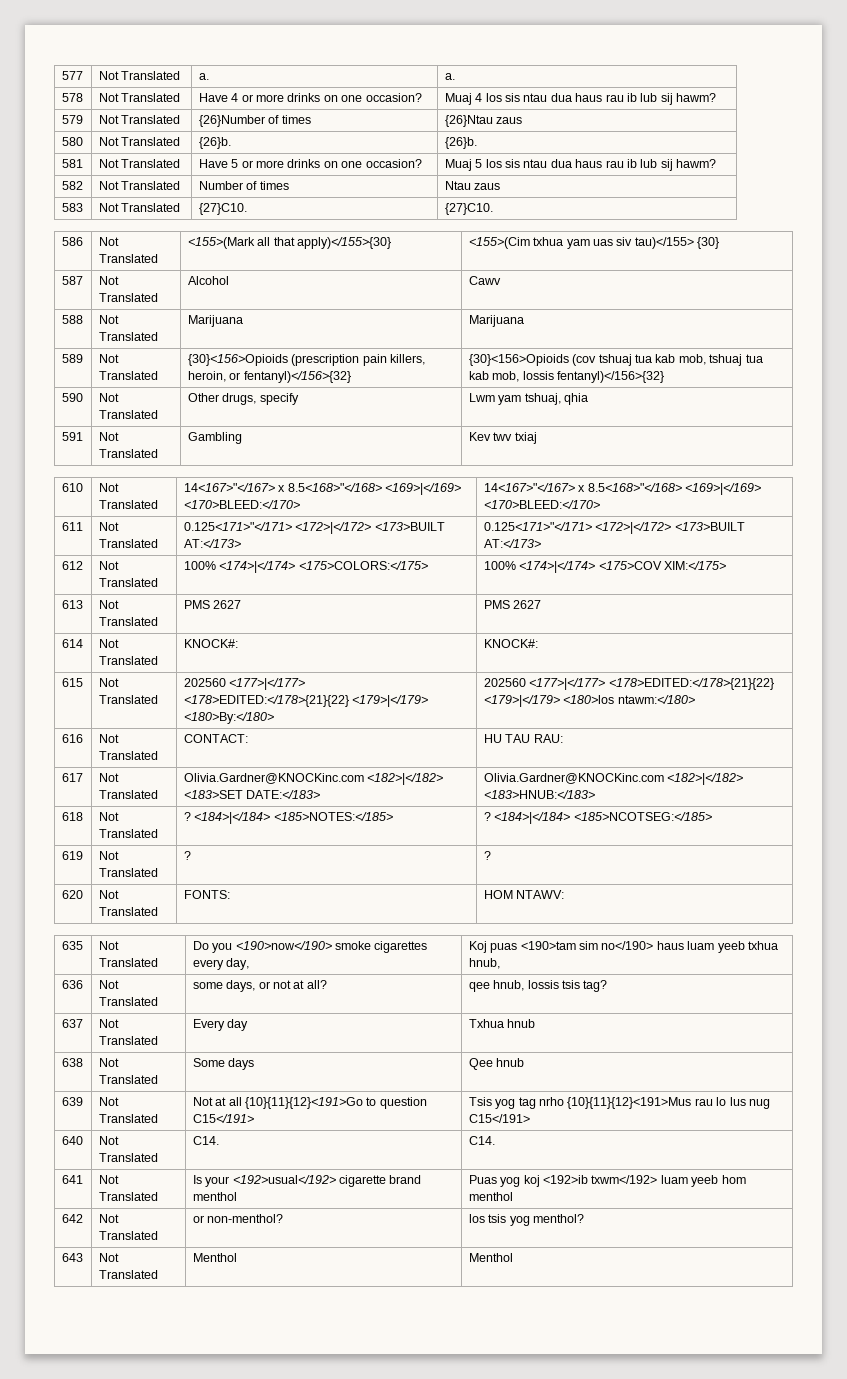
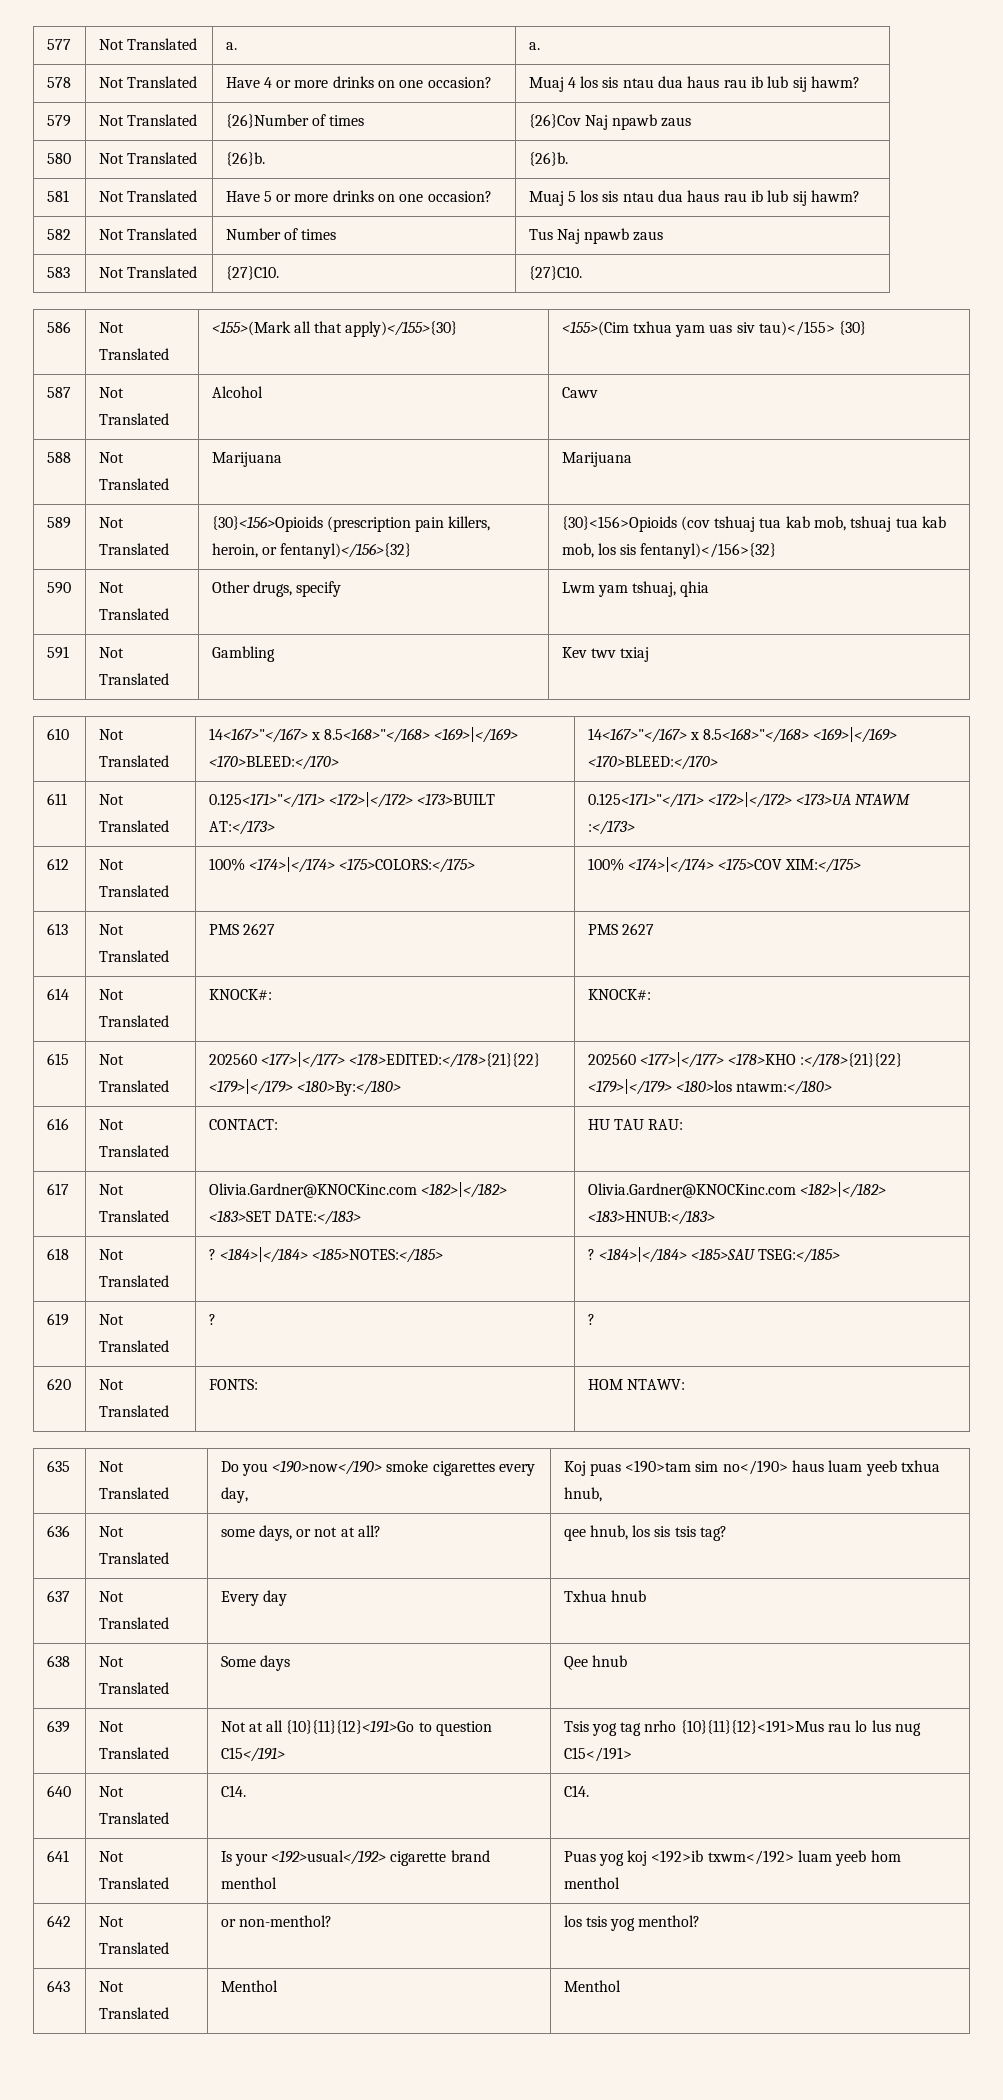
- 579 | Not Translated | {26}Number of times | {26}Ntau zaus
+ 579 | Not Translated | {26}Number of times | {26}Cov Naj npawb zaus
- 582 | Not Translated | Number of times | Ntau zaus
+ 582 | Not Translated | Number of times | Tus Naj npawb zaus
- 589 | Not Translated | {30}<156>Opioids (prescription pain killers, heroin, or fentanyl)</156>{32} | {30}<156>Opioids (cov tshuaj tua kab mob, tshuaj tua kab mob, lossis fentanyl)</156>{32}
+ 589 | Not Translated | {30}<156>Opioids (prescription pain killers, heroin, or fentanyl)</156>{32} | {30}<156>Opioids (cov tshuaj tua kab mob, tshuaj tua kab mob, los sis fentanyl)</156>{32}
- 611 | Not Translated | 0.125<171>"</171> <172>|</172> <173>BUILT AT:</173> | 0.125<171>"</171> <172>|</172> <173>BUILT AT:</173>
+ 611 | Not Translated | 0.125<171>"</171> <172>|</172> <173>BUILT AT:</173> | 0.125<171>"</171> <172>|</172> <173>UA NTAWM :</173>
- 615 | Not Translated | 202560 <177>|</177> <178>EDITED:</178>{21}{22} <179>|</179> <180>By:</180> | 202560 <177>|</177> <178>EDITED:</178>{21}{22} <179>|</179> <180>los ntawm:</180>
+ 615 | Not Translated | 202560 <177>|</177> <178>EDITED:</178>{21}{22} <179>|</179> <180>By:</180> | 202560 <177>|</177> <178>KHO :</178>{21}{22} <179>|</179> <180>los ntawm:</180>
- 618 | Not Translated | ? <184>|</184> <185>NOTES:</185> | ? <184>|</184> <185>NCOTSEG:</185>
+ 618 | Not Translated | ? <184>|</184> <185>NOTES:</185> | ? <184>|</184> <185>SAU TSEG:</185>
- 636 | Not Translated | some days, or not at all? | qee hnub, lossis tsis tag?
+ 636 | Not Translated | some days, or not at all? | qee hnub, los sis tsis tag?

